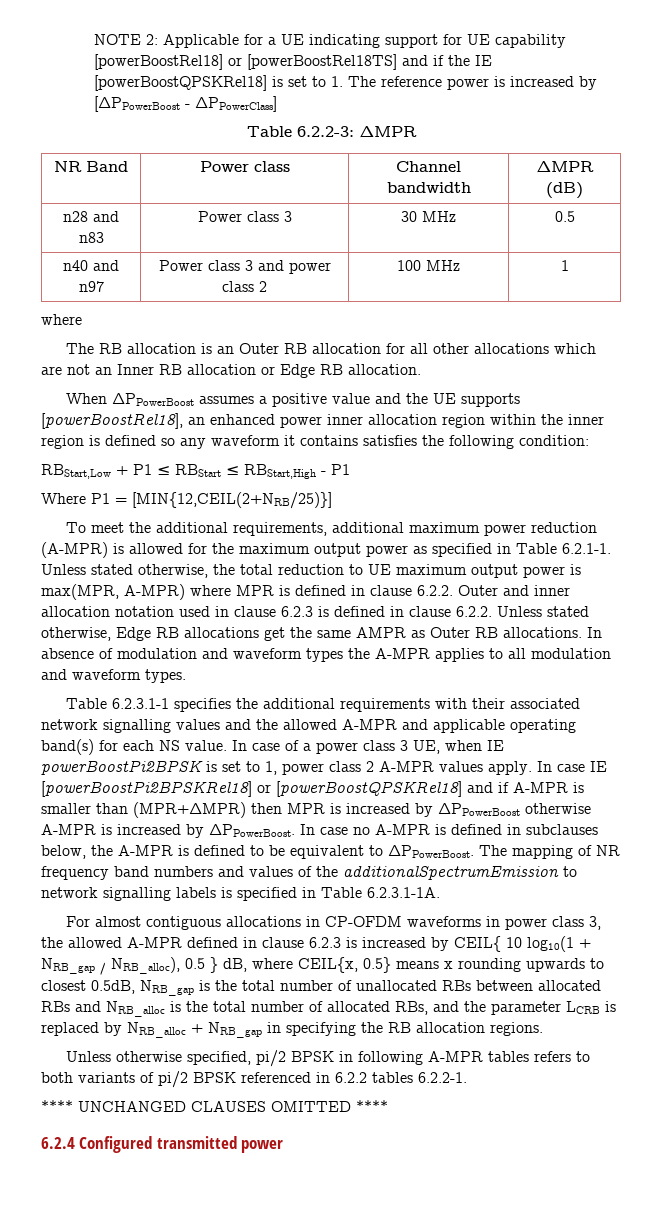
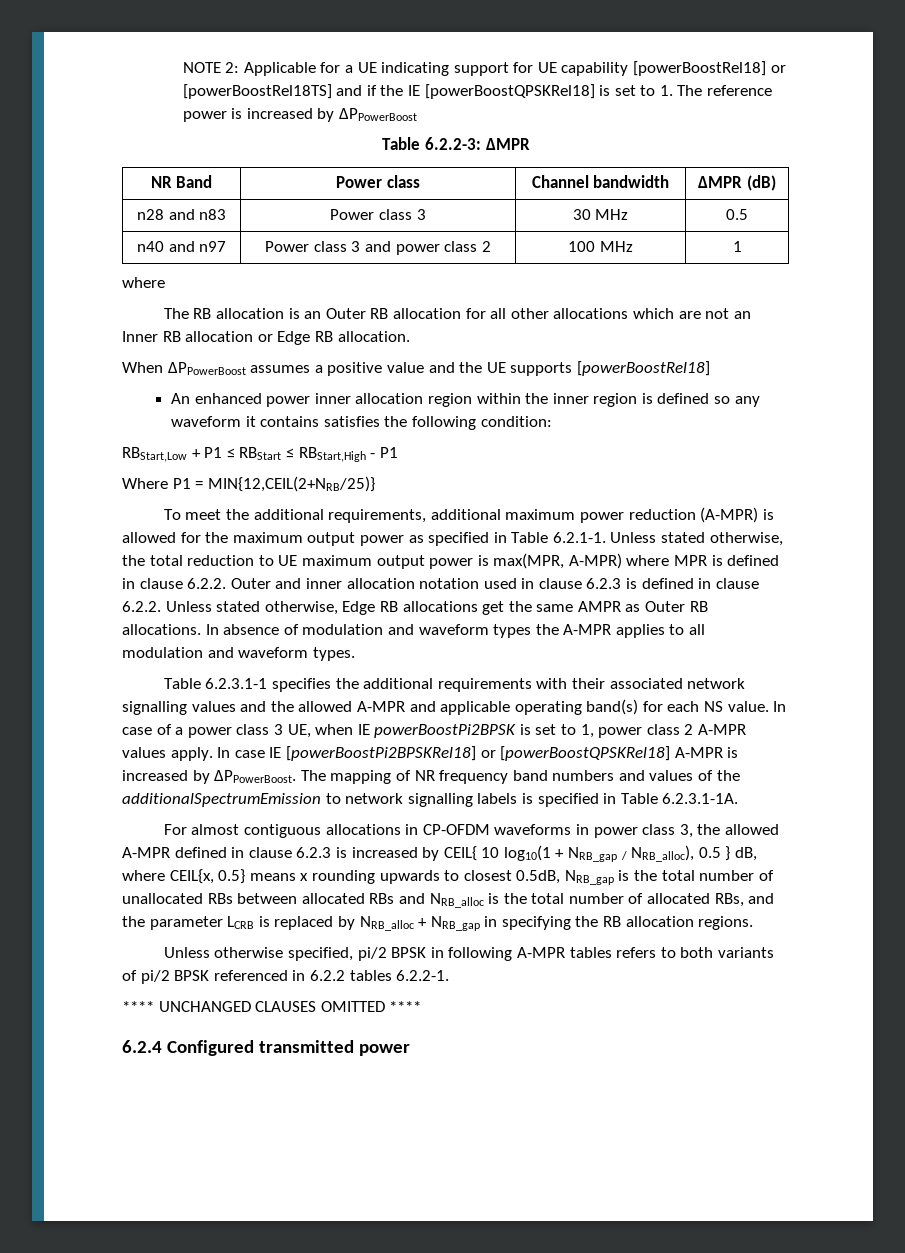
- NOTE 2: Applicable for a UE indicating support for UE capability [powerBoostRel18] or [powerBoostRel18TS] and if the IE [powerBoostQPSKRel18] is set to 1. The reference power is increased by [ΔPPowerBoost - ΔPPowerClass]
+ NOTE 2: Applicable for a UE indicating support for UE capability [powerBoostRel18] or [powerBoostRel18TS] and if the IE [powerBoostQPSKRel18] is set to 1. The reference power is increased by ΔPPowerBoost
- When ΔPPowerBoost assumes a positive value and the UE supports [powerBoostRel18], an enhanced power inner allocation region within the inner region is defined so any waveform it contains satisfies the following condition:
+ When ΔPPowerBoost assumes a positive value and the UE supports [powerBoostRel18]
+ An enhanced power inner allocation region within the inner region is defined so any waveform it contains satisfies the following condition:
- Where P1 = [MIN{12,CEIL(2+NRB/25)}]
+ Where P1 = MIN{12,CEIL(2+NRB/25)}
- In case IE [powerBoostPi2BPSKRel18] or [powerBoostQPSKRel18] and if A-MPR is smaller than (MPR+∆MPR) then MPR is increased by ΔPPowerBoost otherwise A-MPR is increased by ΔPPowerBoost.
+ In case IE [powerBoostPi2BPSKRel18] or [powerBoostQPSKRel18] A-MPR is increased by ΔPPowerBoost.
- In case no A-MPR is defined in subclauses below, the A-MPR is defined to be equivalent to ΔPPowerBoost.

